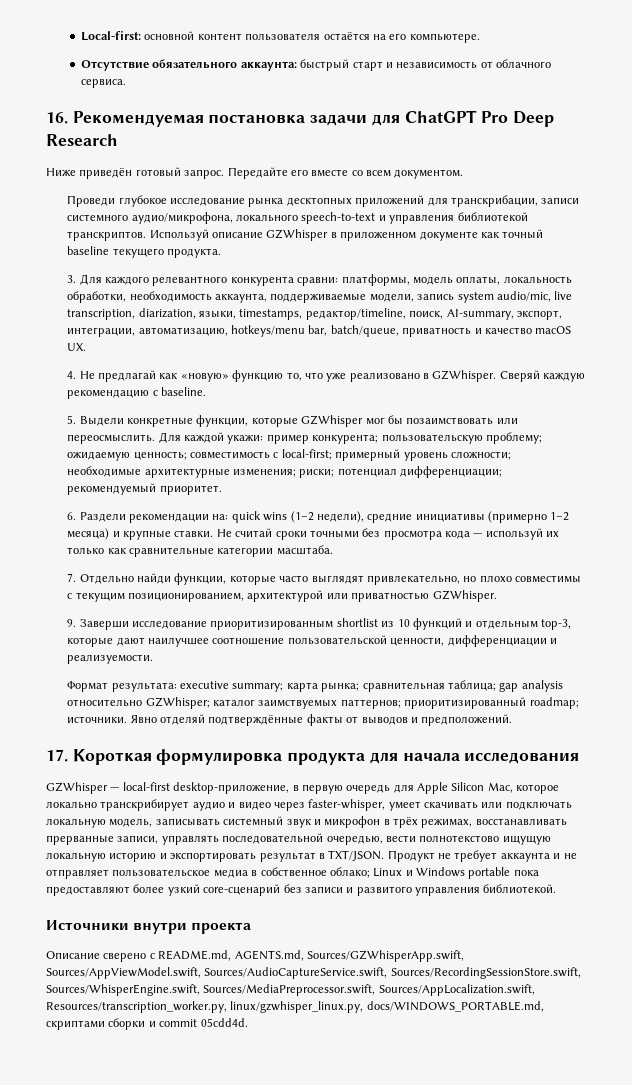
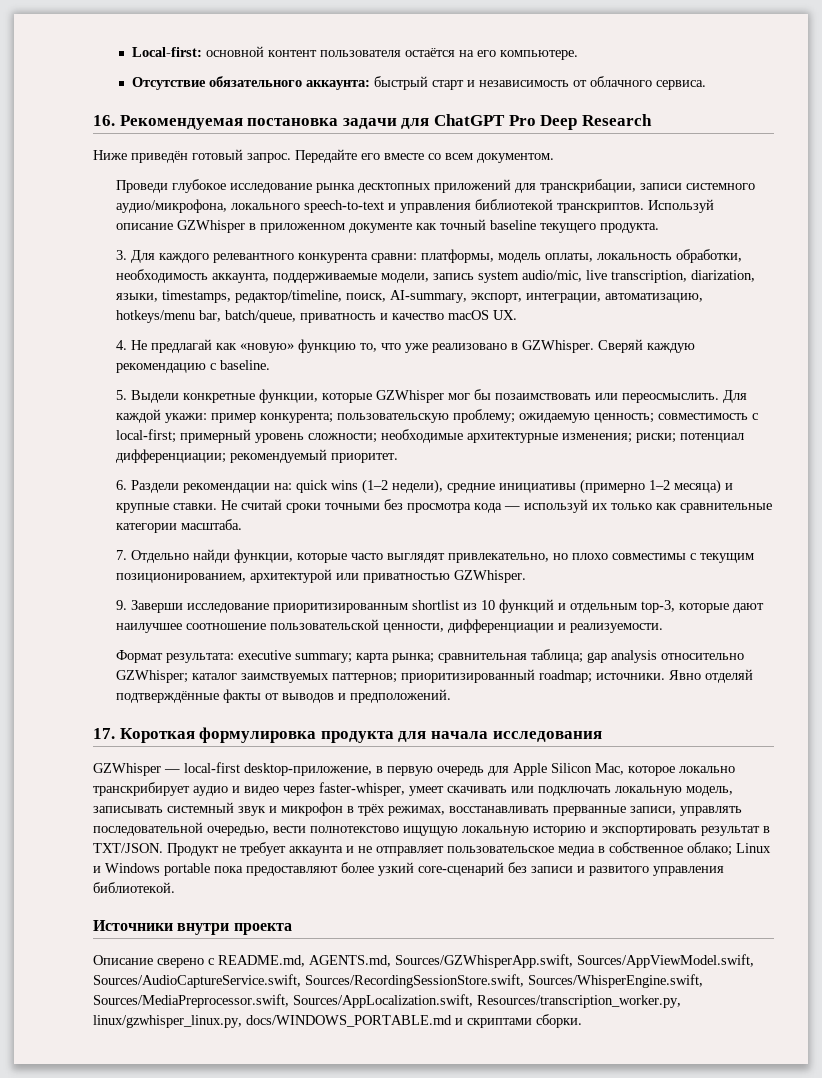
- Описание сверено с README.md, AGENTS.md, Sources/GZWhisperApp.swift, Sources/AppViewModel.swift, Sources/AudioCaptureService.swift, Sources/RecordingSessionStore.swift, Sources/WhisperEngine.swift, Sources/MediaPreprocessor.swift, Sources/AppLocalization.swift, Resources/transcription_worker.py, linux/gzwhisper_linux.py, docs/WINDOWS_PORTABLE.md, скриптами сборки и commit 05cdd4d.
+ Описание сверено с README.md, AGENTS.md, Sources/GZWhisperApp.swift, Sources/AppViewModel.swift, Sources/AudioCaptureService.swift, Sources/RecordingSessionStore.swift, Sources/WhisperEngine.swift, Sources/MediaPreprocessor.swift, Sources/AppLocalization.swift, Resources/transcription_worker.py, linux/gzwhisper_linux.py, docs/WINDOWS_PORTABLE.md и скриптами сборки.

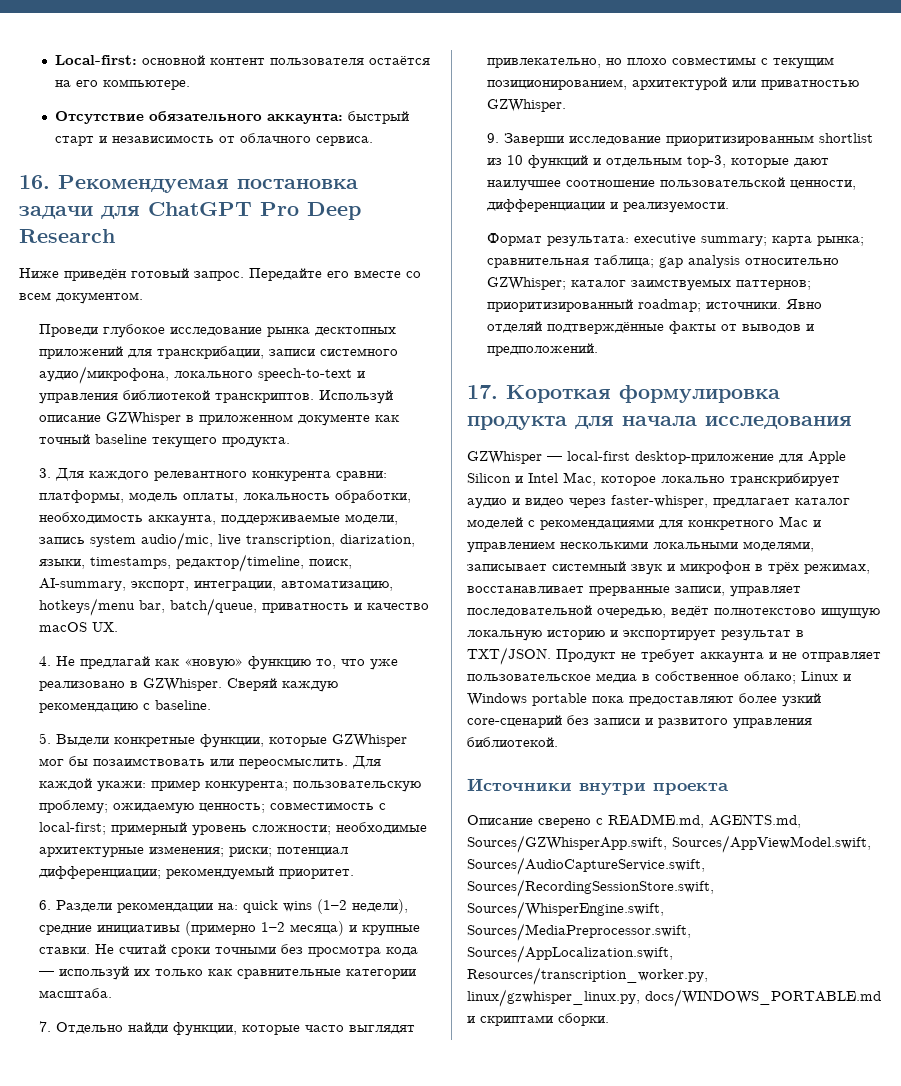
- GZWhisper — local-first desktop-приложение, в первую очередь для Apple Silicon Mac, которое локально транскрибирует аудио и видео через faster-whisper, умеет скачивать или подключать локальную модель, записывать системный звук и микрофон в трёх режимах, восстанавливать прерванные записи, управлять последовательной очередью, вести полнотекстово ищущую локальную историю и экспортировать результат в TXT/JSON.
+ GZWhisper — local-first desktop-приложение для Apple Silicon и Intel Mac, которое локально транскрибирует аудио и видео через faster-whisper, предлагает каталог моделей с рекомендациями для конкретного Mac и управлением несколькими локальными моделями, записывает системный звук и микрофон в трёх режимах, восстанавливает прерванные записи, управляет последовательной очередью, ведёт полнотекстово ищущую локальную историю и экспортирует результат в TXT/JSON.

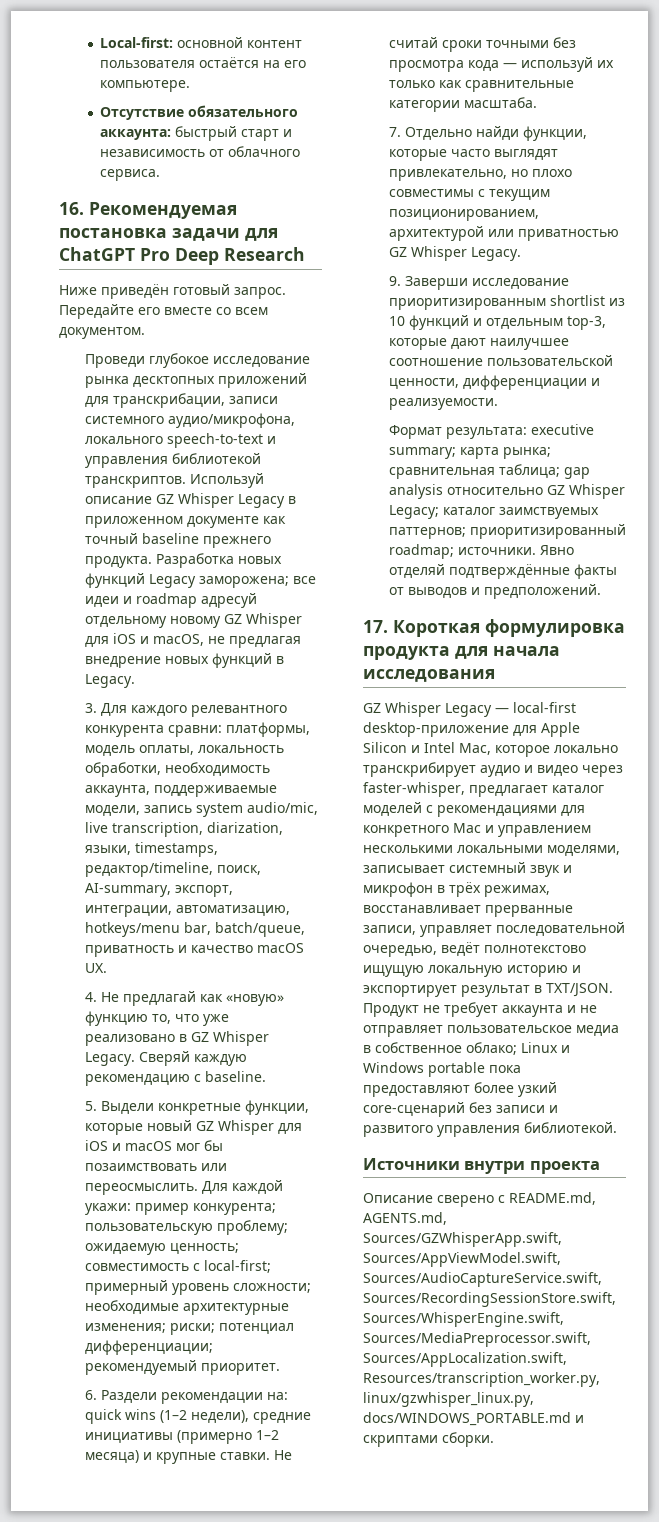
- Используй описание GZWhisper в приложенном документе как точный baseline текущего продукта.
+ Используй описание GZ Whisper Legacy в приложенном документе как точный baseline прежнего продукта. Разработка новых функций Legacy заморожена; все идеи и roadmap адресуй отдельному новому GZ Whisper для iOS и macOS, не предлагая внедрение новых функций в Legacy.
- 4. Не предлагай как «новую» функцию то, что уже реализовано в GZWhisper.
+ 4. Не предлагай как «новую» функцию то, что уже реализовано в GZ Whisper Legacy.
- 5. Выдели конкретные функции, которые GZWhisper мог бы позаимствовать или переосмыслить.
+ 5. Выдели конкретные функции, которые новый GZ Whisper для iOS и macOS мог бы позаимствовать или переосмыслить.
- 7. Отдельно найди функции, которые часто выглядят привлекательно, но плохо совместимы с текущим позиционированием, архитектурой или приватностью GZWhisper.
+ 7. Отдельно найди функции, которые часто выглядят привлекательно, но плохо совместимы с текущим позиционированием, архитектурой или приватностью GZ Whisper Legacy.
- Формат результата: executive summary; карта рынка; сравнительная таблица; gap analysis относительно GZWhisper; каталог заимствуемых паттернов; приоритизированный roadmap; источники.
+ Формат результата: executive summary; карта рынка; сравнительная таблица; gap analysis относительно GZ Whisper Legacy; каталог заимствуемых паттернов; приоритизированный roadmap; источники.
- GZWhisper — local-first desktop-приложение для Apple Silicon и Intel Mac, которое локально транскрибирует аудио и видео через faster-whisper, предлагает каталог моделей с рекомендациями для конкретного Mac и управлением несколькими локальными моделями, записывает системный звук и микрофон в трёх режимах, восстанавливает прерванные записи, управляет последовательной очередью, ведёт полнотекстово ищущую локальную историю и экспортирует результат в TXT/JSON.
+ GZ Whisper Legacy — local-first desktop-приложение для Apple Silicon и Intel Mac, которое локально транскрибирует аудио и видео через faster-whisper, предлагает каталог моделей с рекомендациями для конкретного Mac и управлением несколькими локальными моделями, записывает системный звук и микрофон в трёх режимах, восстанавливает прерванные записи, управляет последовательной очередью, ведёт полнотекстово ищущую локальную историю и экспортирует результат в TXT/JSON.

